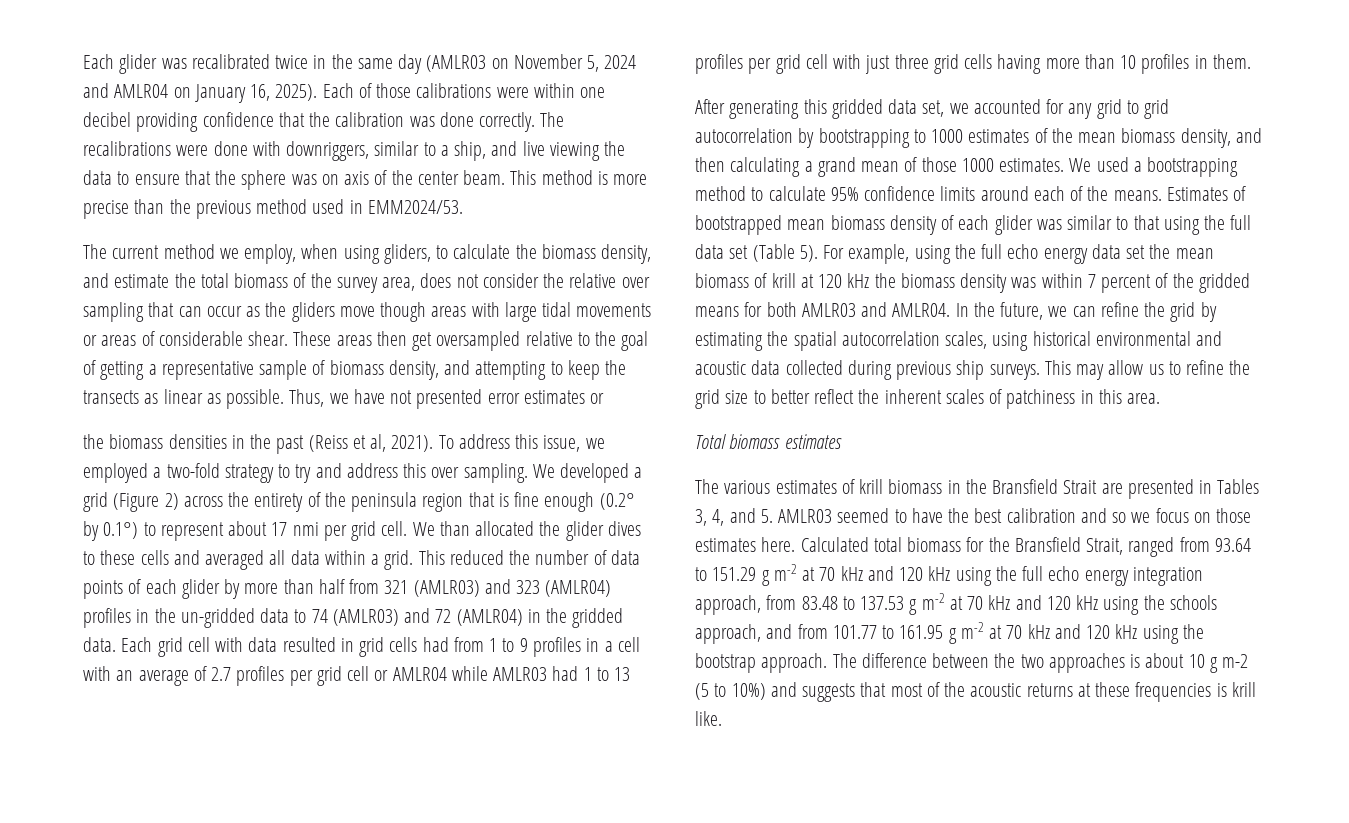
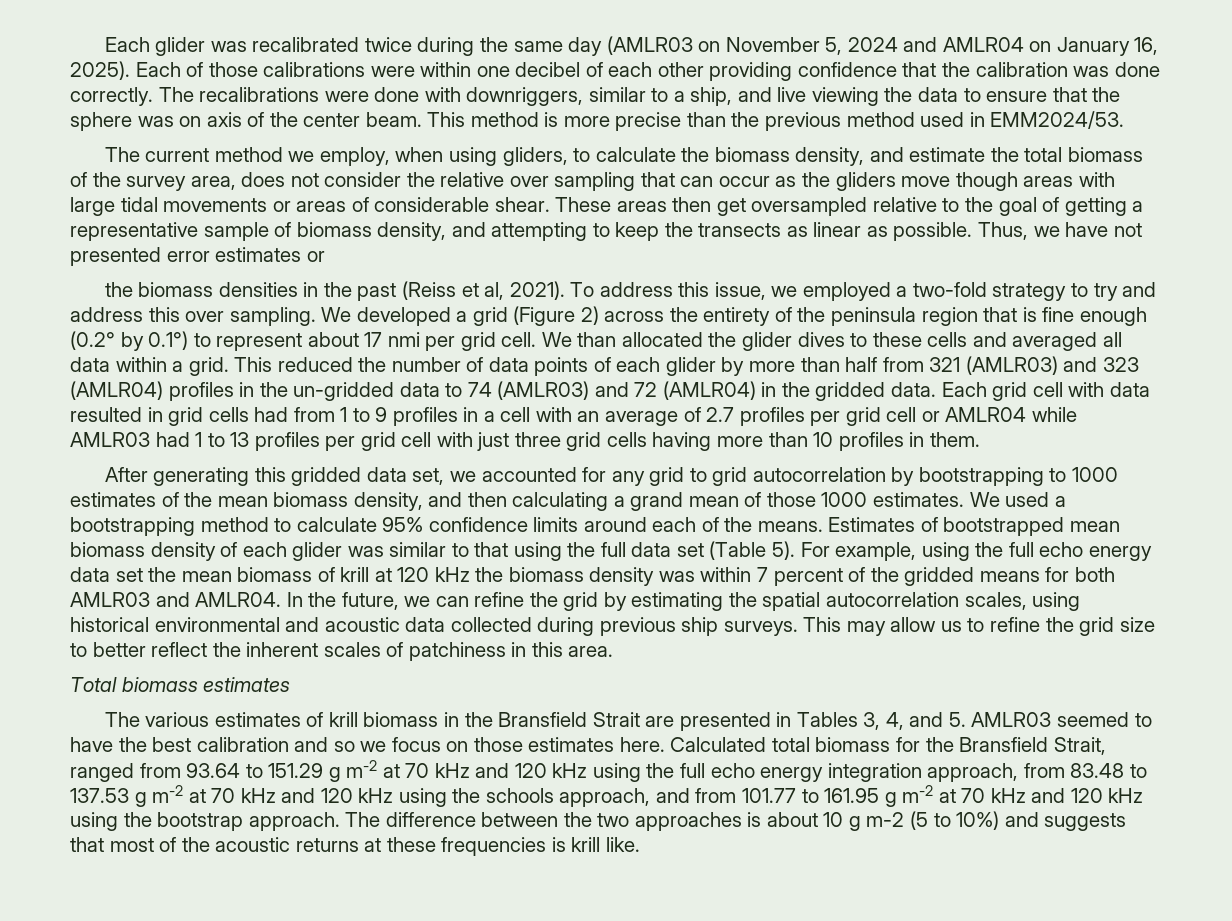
- Each glider was recalibrated twice in the same day (AMLR03 on November 5, 2024 and AMLR04 on January 16, 2025).
+ Each glider was recalibrated twice during the same day (AMLR03 on November 5, 2024 and AMLR04 on January 16, 2025).
- Each of those calibrations were within one decibel providing confidence that the calibration was done correctly.
+ Each of those calibrations were within one decibel of each other providing confidence that the calibration was done correctly.

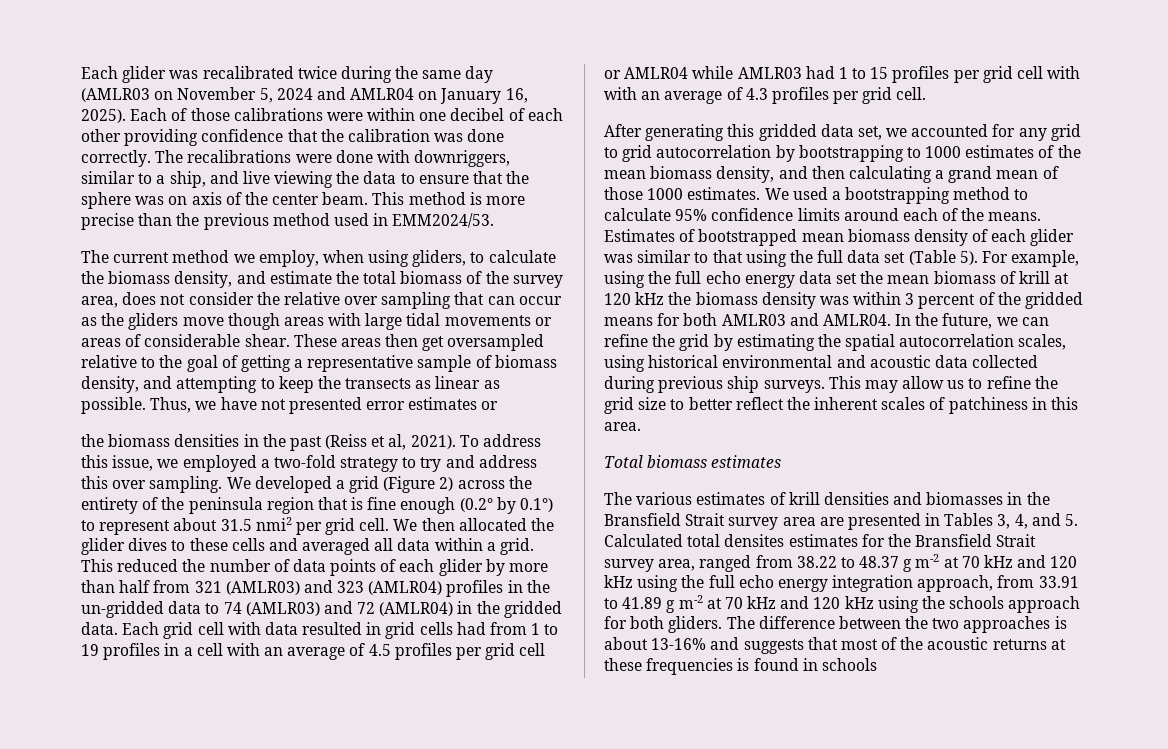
- We developed a grid (Figure 2) across the entirety of the peninsula region that is fine enough (0.2° by 0.1°) to represent about 17 nmi per grid cell.
+ We developed a grid (Figure 2) across the entirety of the peninsula region that is fine enough (0.2° by 0.1°) to represent about 31.5 nmi2 per grid cell.
- We than allocated the glider dives to these cells and averaged all data within a grid.
+ We then allocated the glider dives to these cells and averaged all data within a grid.
- Each grid cell with data resulted in grid cells had from 1 to 9 profiles in a cell with an average of 2.7 profiles per grid cell or AMLR04 while AMLR03 had 1 to 13 profiles per grid cell with just three grid cells having more than 10 profiles in them.
+ Each grid cell with data resulted in grid cells had from 1 to 19 profiles in a cell with an average of 4.5 profiles per grid cell or AMLR04 while AMLR03 had 1 to 15 profiles per grid cell with with an average of 4.3 profiles per grid cell.
- For example, using the full echo energy data set the mean biomass of krill at 120 kHz the biomass density was within 7 percent of the gridded means for both AMLR03 and AMLR04.
+ For example, using the full echo energy data set the mean biomass of krill at 120 kHz the biomass density was within 3 percent of the gridded means for both AMLR03 and AMLR04.
- The various estimates of krill biomass in the Bransfield Strait are presented in Tables 3, 4, and 5. AMLR03 seemed to have the best calibration and so we focus on those estimates here. Calculated total biomass for the Bransfield Strait, ranged from 93.64 to 151.29 g m-2 at 70 kHz and 120 kHz using the full echo energy integration approach, from 83.48 to 137.53 g m-2 at 70 kHz and 120 kHz using the schools approach, and from 101.77 to 161.95 g m-2 at 70 kHz and 120 kHz using the bootstrap approach.
+ The various estimates of krill densities and biomasses in the Bransfield Strait survey area are presented in Tables 3, 4, and 5. Calculated total densites estimates for the Bransfield Strait survey area, ranged from 38.22 to 48.37 g m-2 at 70 kHz and 120 kHz using the full echo energy integration approach, from 33.91 to 41.89 g m-2 at 70 kHz and 120 kHz using the schools approach for both gliders.
- The difference between the two approaches is about 10 g m-2 (5 to 10%) and suggests that most of the acoustic returns at these frequencies is krill like.
+ The difference between the two approaches is about 13-16% and suggests that most of the acoustic returns at these frequencies is found in schools

